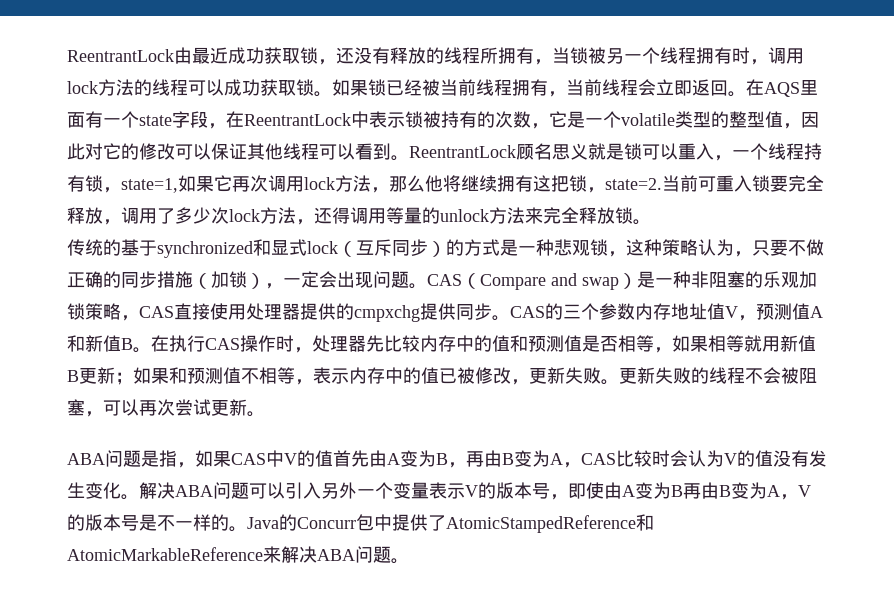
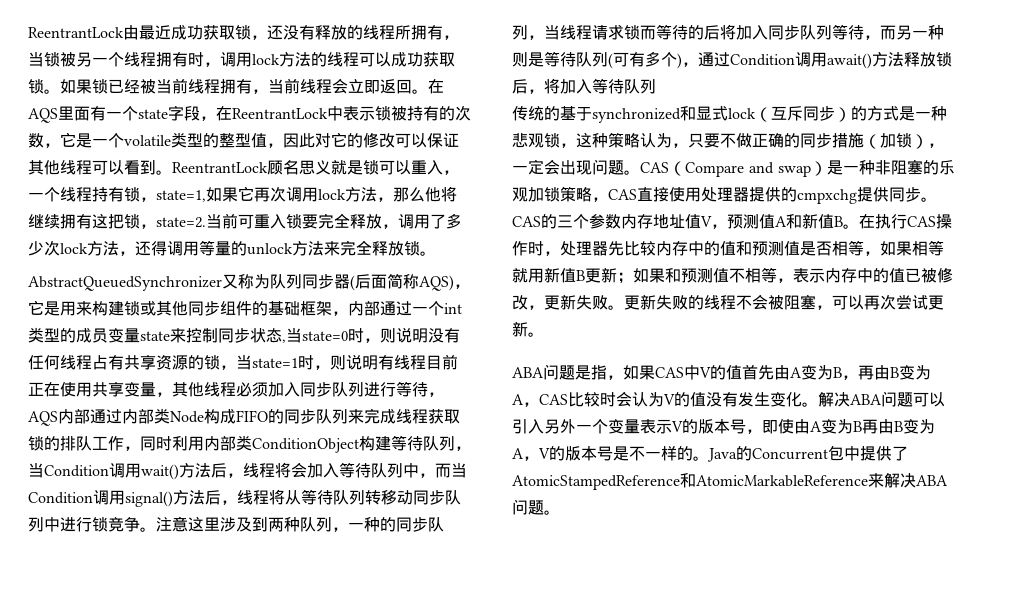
+ AbstractQueuedSynchronizer又称为队列同步器(后面简称AQS)，它是用来构建锁或其他同步组件的基础框架，内部通过一个int类型的成员变量state来控制同步状态,当state=0时，则说明没有任何线程占有共享资源的锁，当state=1时，则说明有线程目前正在使用共享变量，其他线程必须加入同步队列进行等待，AQS内部通过内部类Node构成FIFO的同步队列来完成线程获取锁的排队工作，同时利用内部类ConditionObject构建等待队列，当Condition调用wait()方法后，线程将会加入等待队列中，而当Condition调用signal()方法后，线程将从等待队列转移动同步队列中进行锁竞争。注意这里涉及到两种队列，一种的同步队列，当线程请求锁而等待的后将加入同步队列等待，而另一种则是等待队列(可有多个)，通过Condition调用await()方法释放锁后，将加入等待队列
- Java的Concurr包中提供了AtomicStampedReference和AtomicMarkableReference来解决ABA问题。
+ Java的Concurrent包中提供了AtomicStampedReference和AtomicMarkableReference来解决ABA问题。

